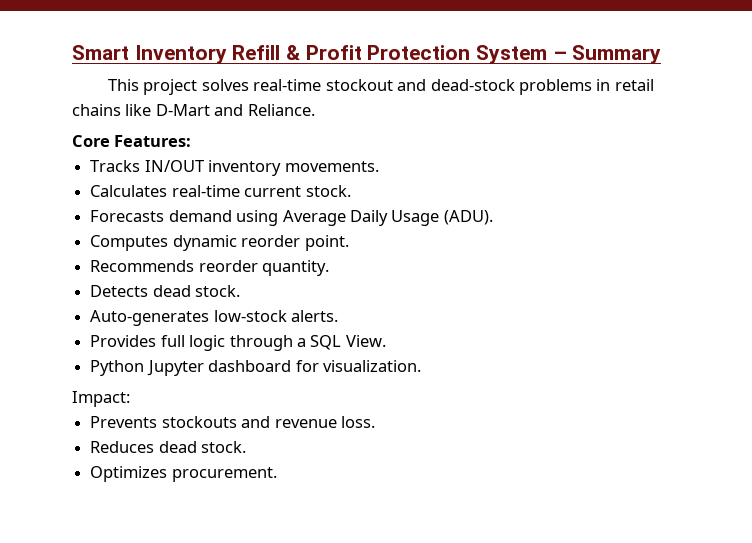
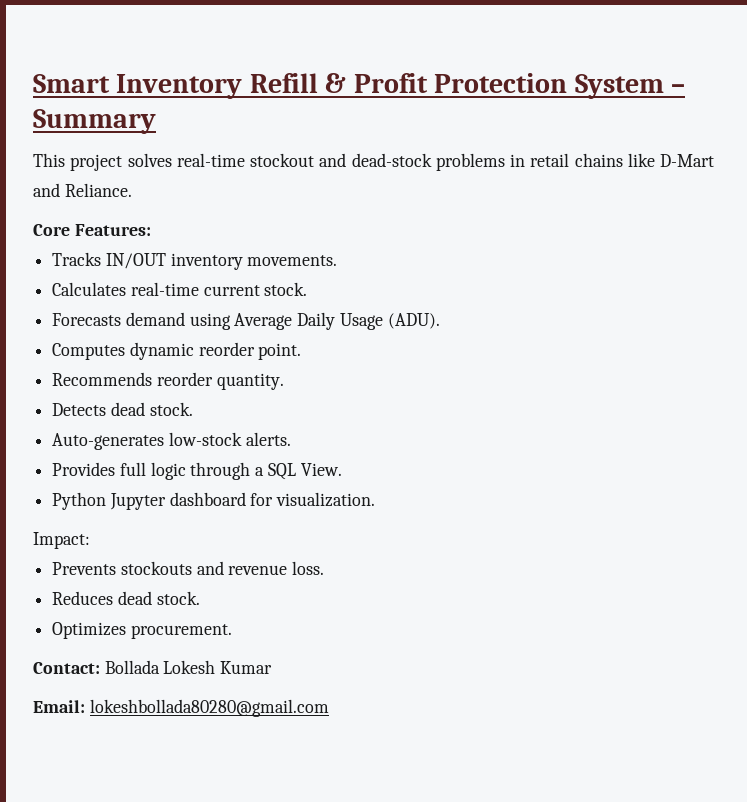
+ Contact: Bollada Lokesh Kumar
+ Email: lokeshbollada80280@gmail.com

